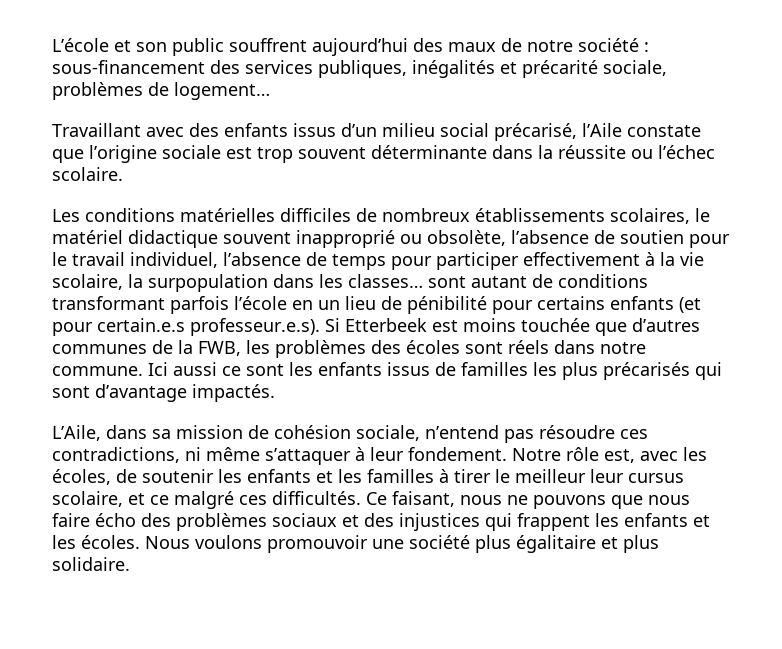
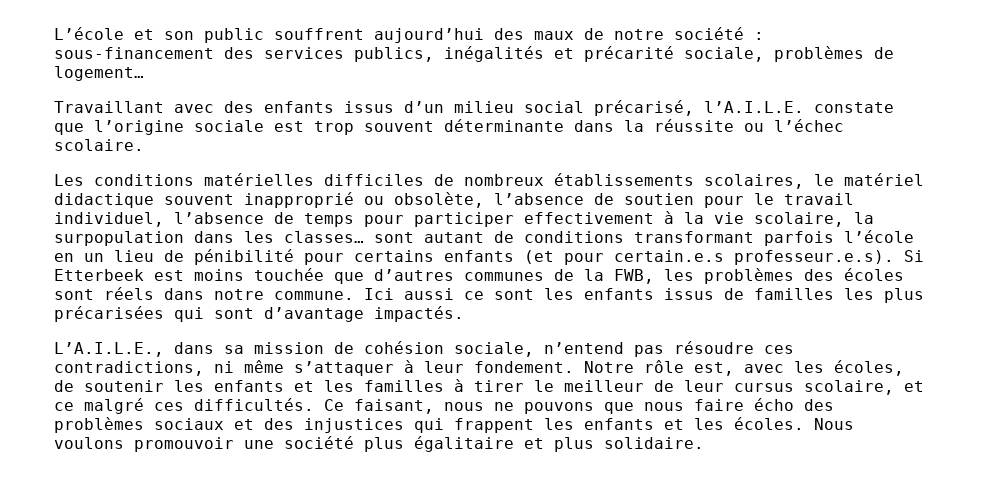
- L’école et son public souffrent aujourd’hui des maux de notre société : sous-financement des services publiques, inégalités et précarité sociale, problèmes de logement…
+ L’école et son public souffrent aujourd’hui des maux de notre société : sous-financement des services publics, inégalités et précarité sociale, problèmes de logement…
- Travaillant avec des enfants issus d’un milieu social précarisé, l’Aile constate que l’origine sociale est trop souvent déterminante dans la réussite ou l’échec scolaire.
+ Travaillant avec des enfants issus d’un milieu social précarisé, l’A.I.L.E. constate que l’origine sociale est trop souvent déterminante dans la réussite ou l’échec scolaire.
- Ici aussi ce sont les enfants issus de familles les plus précarisés qui sont d’avantage impactés.
+ Ici aussi ce sont les enfants issus de familles les plus précarisées qui sont d’avantage impactés.
- L’Aile, dans sa mission de cohésion sociale, n’entend pas résoudre ces contradictions, ni même s’attaquer à leur fondement.
+ L’A.I.L.E., dans sa mission de cohésion sociale, n’entend pas résoudre ces contradictions, ni même s’attaquer à leur fondement.
- Notre rôle est, avec les écoles, de soutenir les enfants et les familles à tirer le meilleur leur cursus scolaire, et ce malgré ces difficultés.
+ Notre rôle est, avec les écoles, de soutenir les enfants et les familles à tirer le meilleur de leur cursus scolaire, et ce malgré ces difficultés.

